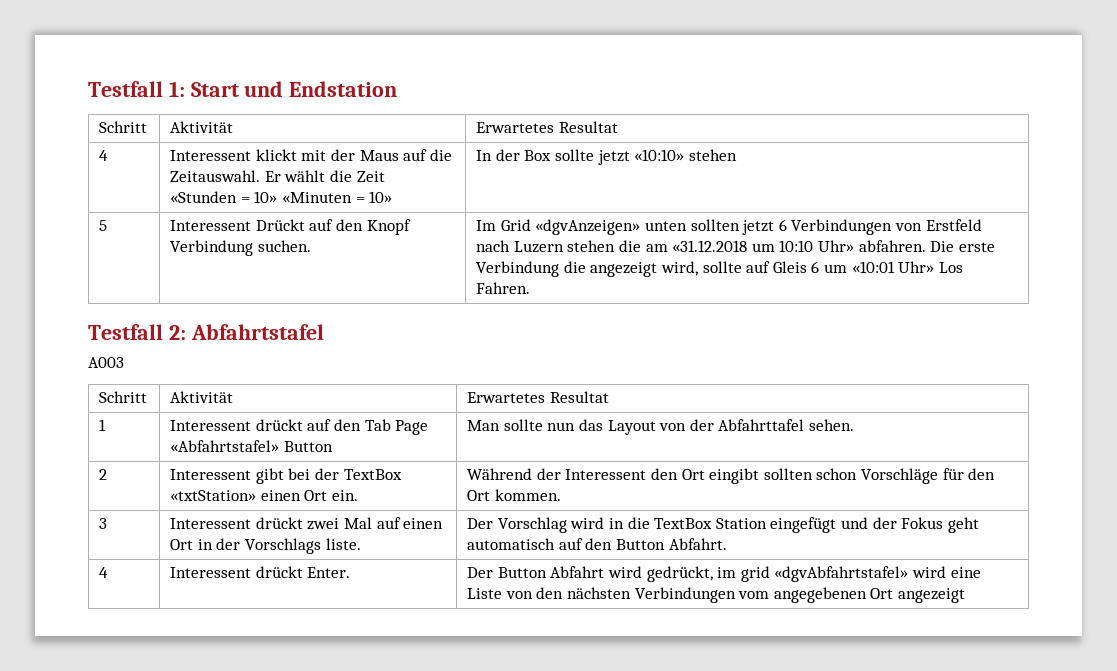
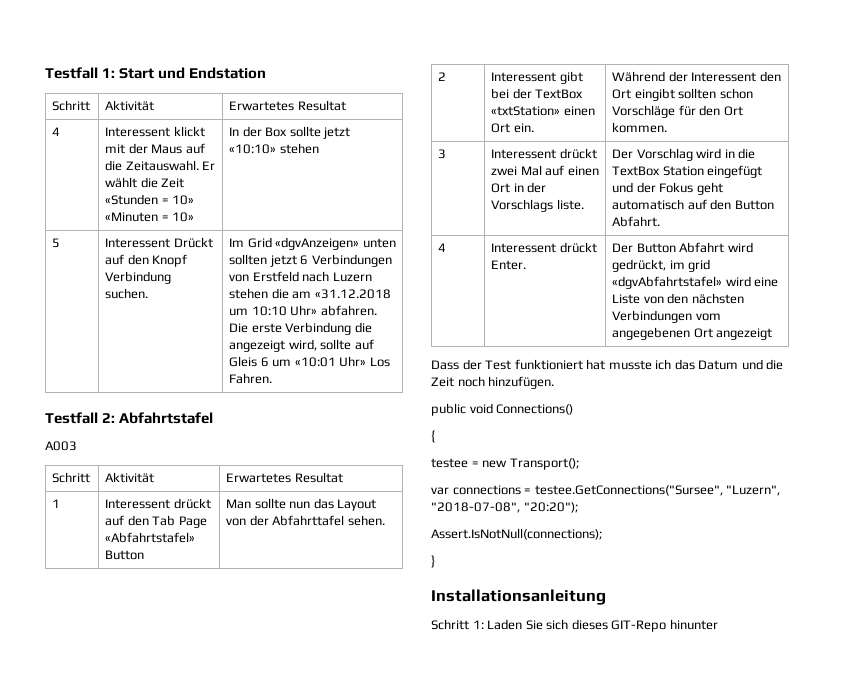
+ Dass der Test funktioniert hat musste ich das Datum und die Zeit noch hinzufügen.
+ public void Connections()
+ {
+ testee = new Transport();
+ var connections = testee.GetConnections("Sursee", "Luzern", "2018-07-08", "20:20");
+ Assert.IsNotNull(connections);
+ }
+ Installationsanleitung
+ Schritt 1: Laden Sie sich dieses GIT-Repo hinunter

